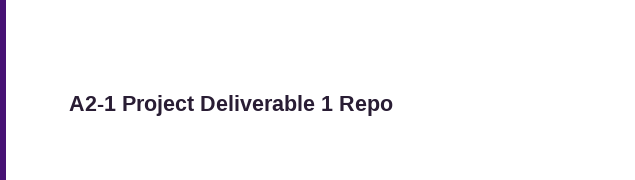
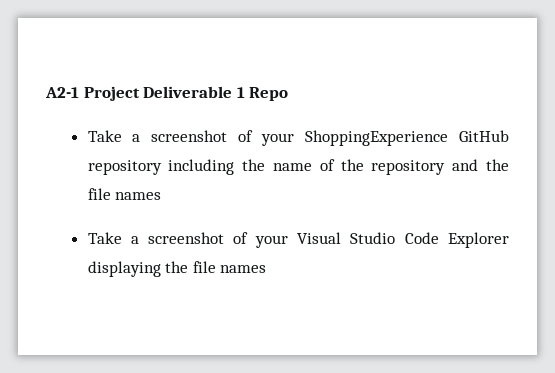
+ Take a screenshot of your ShoppingExperience GitHub repository including the name of the repository and the file names
+ Take a screenshot of your Visual Studio Code Explorer displaying the file names

